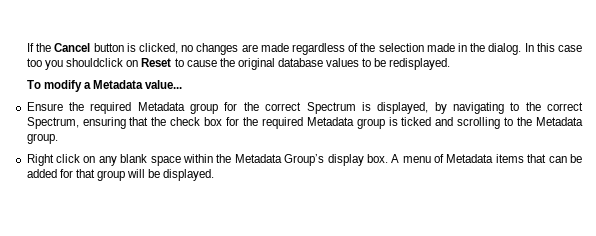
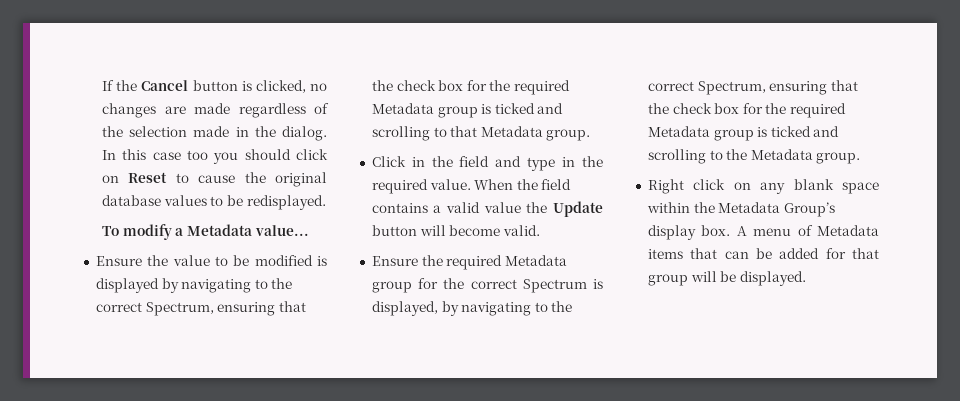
- In this case too you shouldclick on Reset to cause the original database values to be redisplayed.
+ In this case too you should click on Reset to cause the original database values to be redisplayed.
+ Ensure the value to be modified is displayed by navigating to the correct Spectrum, ensuring that the check box for the required Metadata group is ticked and scrolling to that Metadata group.
+ Click in the field and type in the required value. When the field contains a valid value the Update button will become valid.

